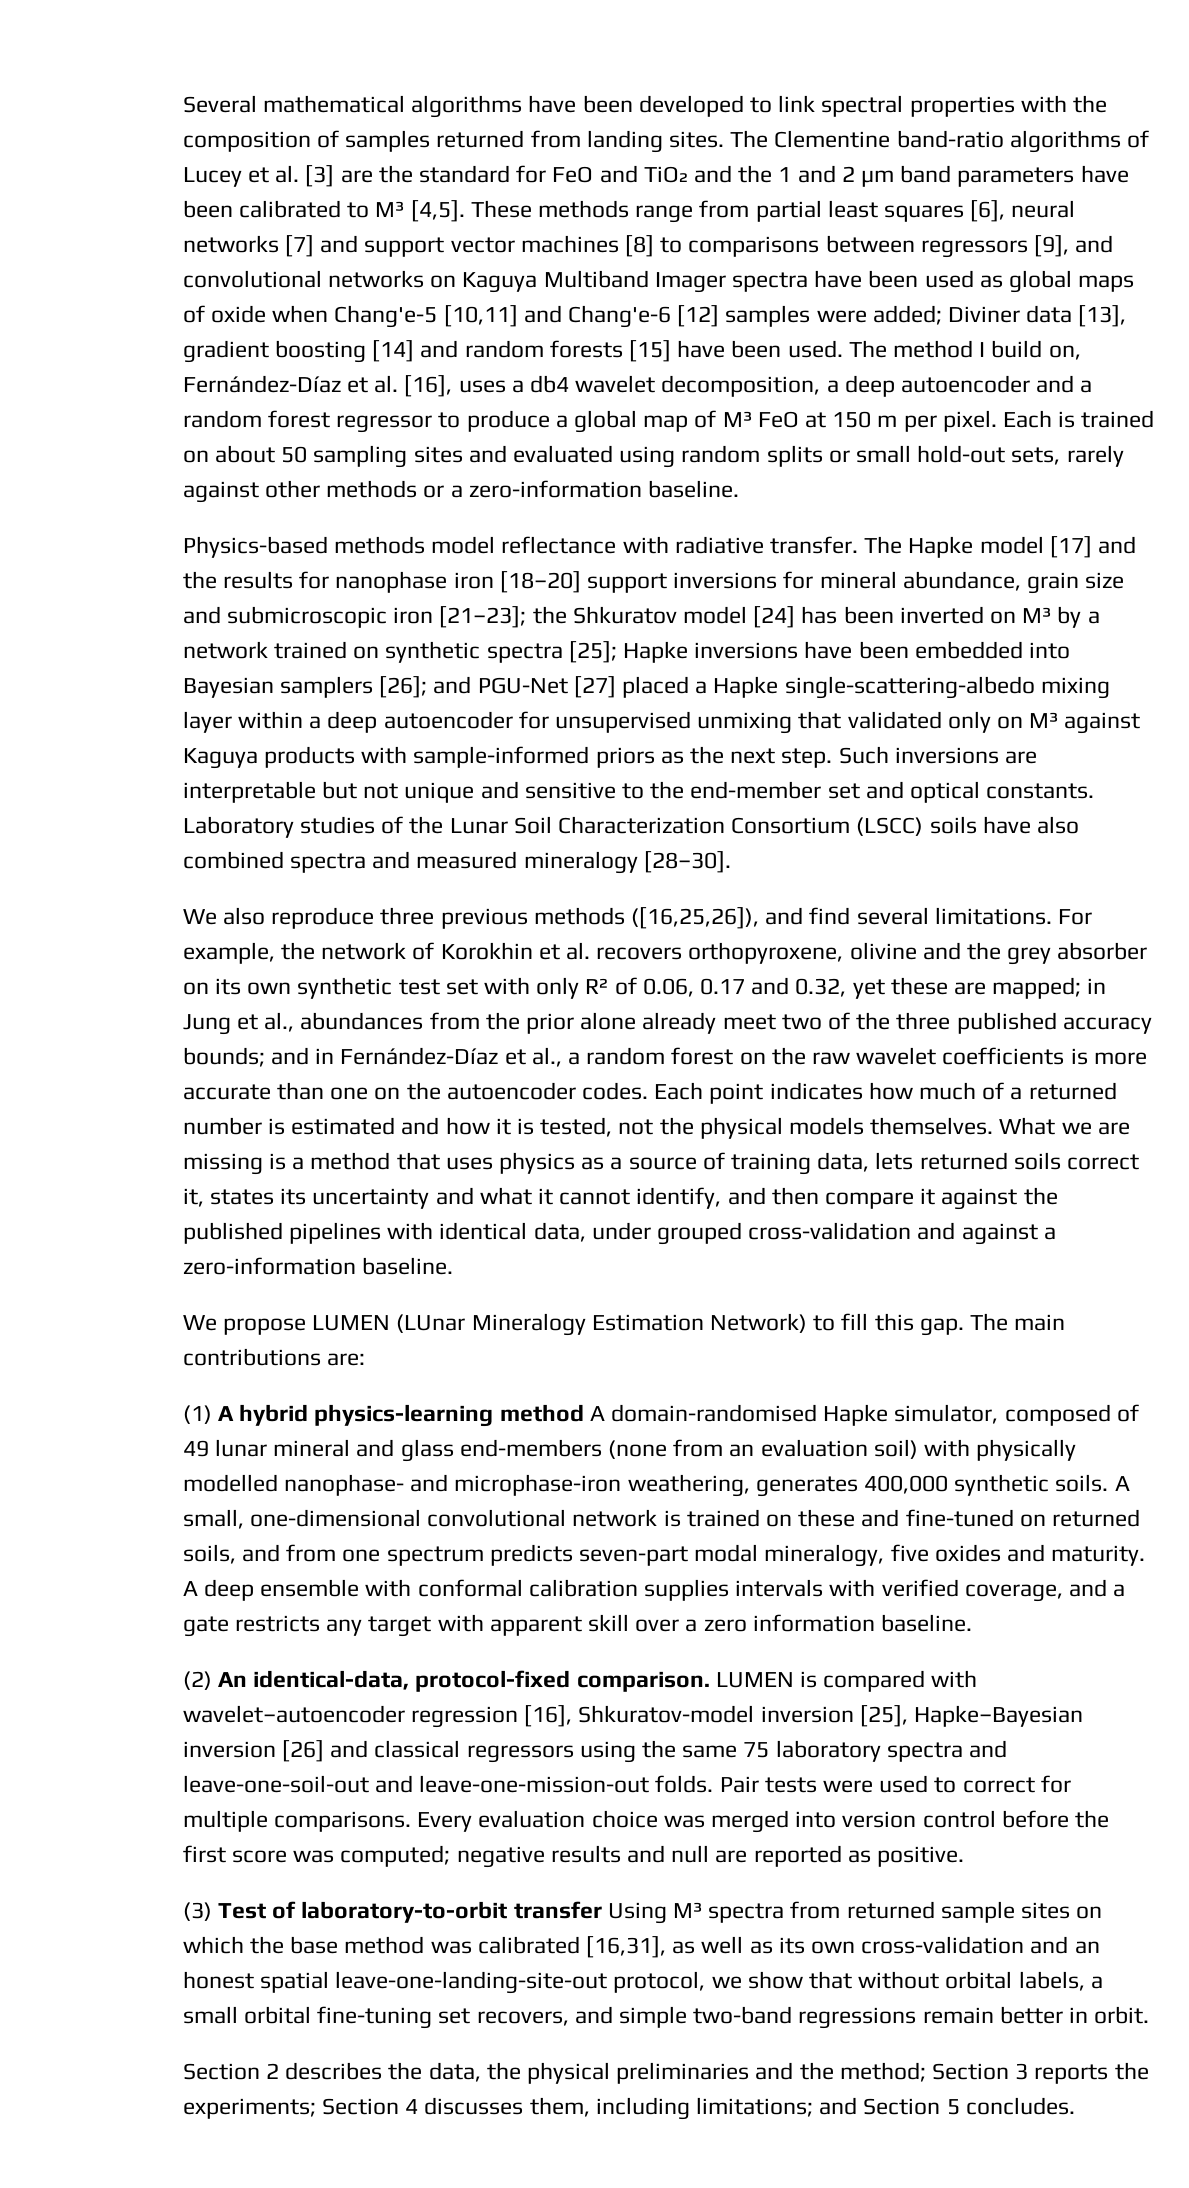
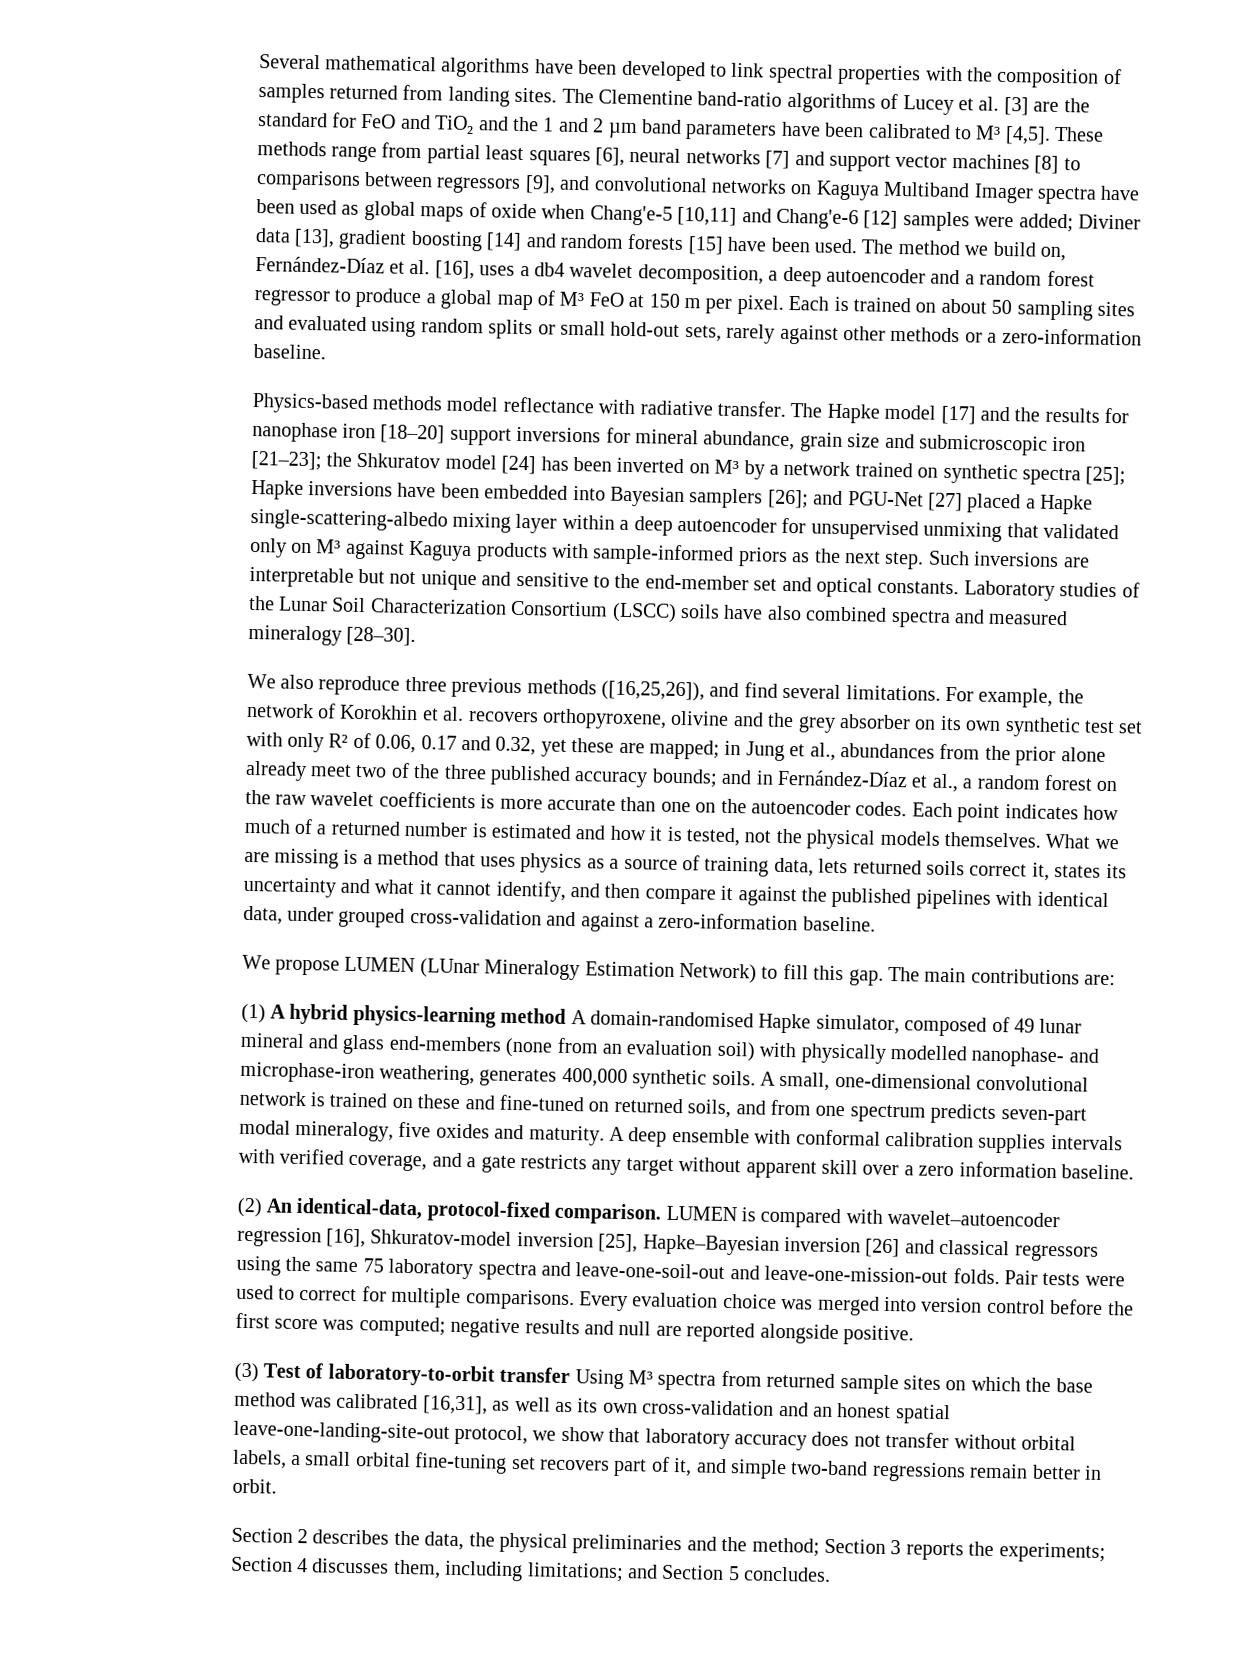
- The method I build on, Fernández-Díaz et al. [16], uses a db4 wavelet decomposition, a deep autoencoder and a random forest regressor to produce a global map of M³ FeO at 150 m per pixel.
+ The method we build on, Fernández-Díaz et al. [16], uses a db4 wavelet decomposition, a deep autoencoder and a random forest regressor to produce a global map of M³ FeO at 150 m per pixel.
- A deep ensemble with conformal calibration supplies intervals with verified coverage, and a gate restricts any target with apparent skill over a zero information baseline.
+ A deep ensemble with conformal calibration supplies intervals with verified coverage, and a gate restricts any target without apparent skill over a zero information baseline.
- Every evaluation choice was merged into version control before the first score was computed; negative results and null are reported as positive.
+ Every evaluation choice was merged into version control before the first score was computed; negative results and null are reported alongside positive.
- (3) Test of laboratory-to-orbit transfer Using M³ spectra from returned sample sites on which the base method was calibrated [16,31], as well as its own cross-validation and an honest spatial leave-one-landing-site-out protocol, we show that without orbital labels, a small orbital fine-tuning set recovers, and simple two-band regressions remain better in orbit.
+ (3) Test of laboratory-to-orbit transfer Using M³ spectra from returned sample sites on which the base method was calibrated [16,31], as well as its own cross-validation and an honest spatial leave-one-landing-site-out protocol, we show that laboratory accuracy does not transfer without orbital labels, a small orbital fine-tuning set recovers part of it, and simple two-band regressions remain better in orbit.

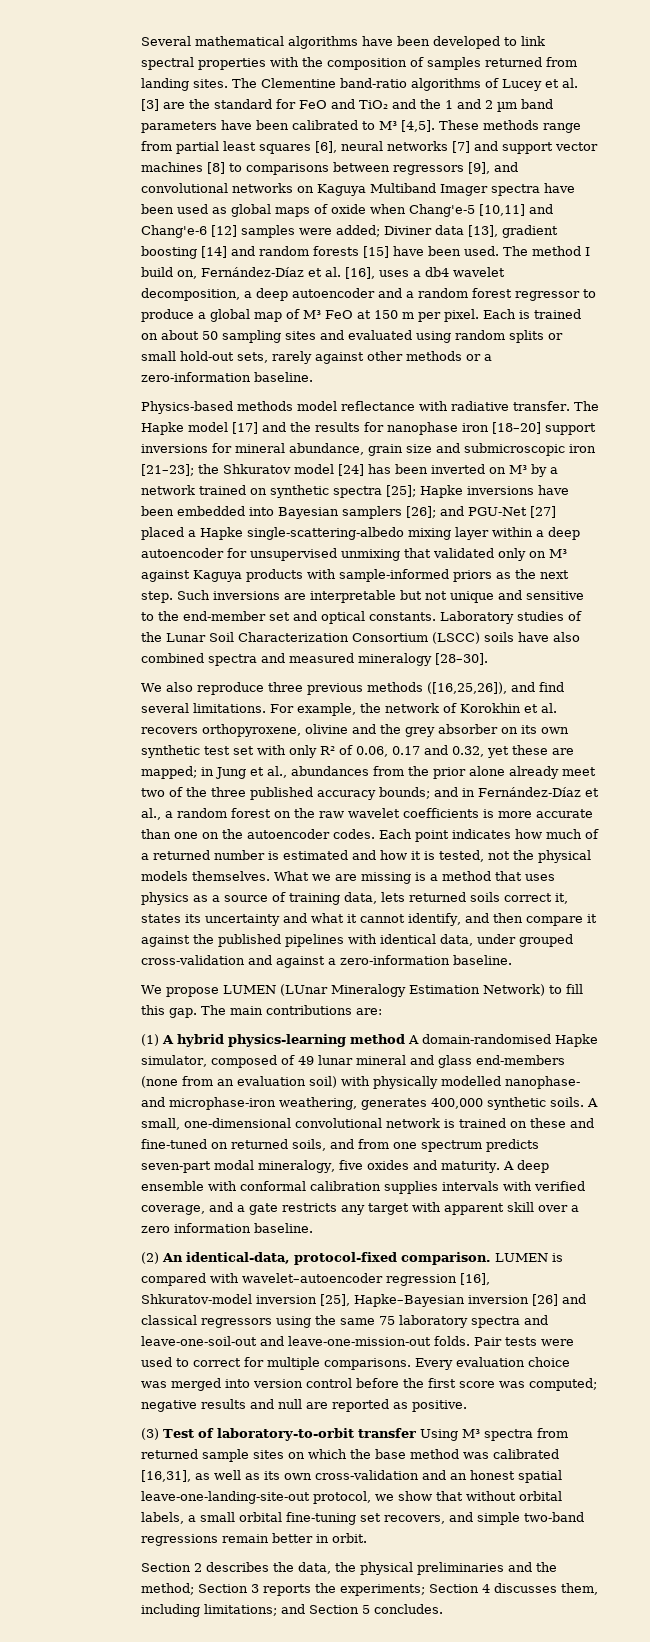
- The method we build on, Fernández-Díaz et al. [16], uses a db4 wavelet decomposition, a deep autoencoder and a random forest regressor to produce a global map of M³ FeO at 150 m per pixel.
+ The method I build on, Fernández-Díaz et al. [16], uses a db4 wavelet decomposition, a deep autoencoder and a random forest regressor to produce a global map of M³ FeO at 150 m per pixel.
- A deep ensemble with conformal calibration supplies intervals with verified coverage, and a gate restricts any target without apparent skill over a zero information baseline.
+ A deep ensemble with conformal calibration supplies intervals with verified coverage, and a gate restricts any target with apparent skill over a zero information baseline.
- Every evaluation choice was merged into version control before the first score was computed; negative results and null are reported alongside positive.
+ Every evaluation choice was merged into version control before the first score was computed; negative results and null are reported as positive.
- (3) Test of laboratory-to-orbit transfer Using M³ spectra from returned sample sites on which the base method was calibrated [16,31], as well as its own cross-validation and an honest spatial leave-one-landing-site-out protocol, we show that laboratory accuracy does not transfer without orbital labels, a small orbital fine-tuning set recovers part of it, and simple two-band regressions remain better in orbit.
+ (3) Test of laboratory-to-orbit transfer Using M³ spectra from returned sample sites on which the base method was calibrated [16,31], as well as its own cross-validation and an honest spatial leave-one-landing-site-out protocol, we show that without orbital labels, a small orbital fine-tuning set recovers, and simple two-band regressions remain better in orbit.

